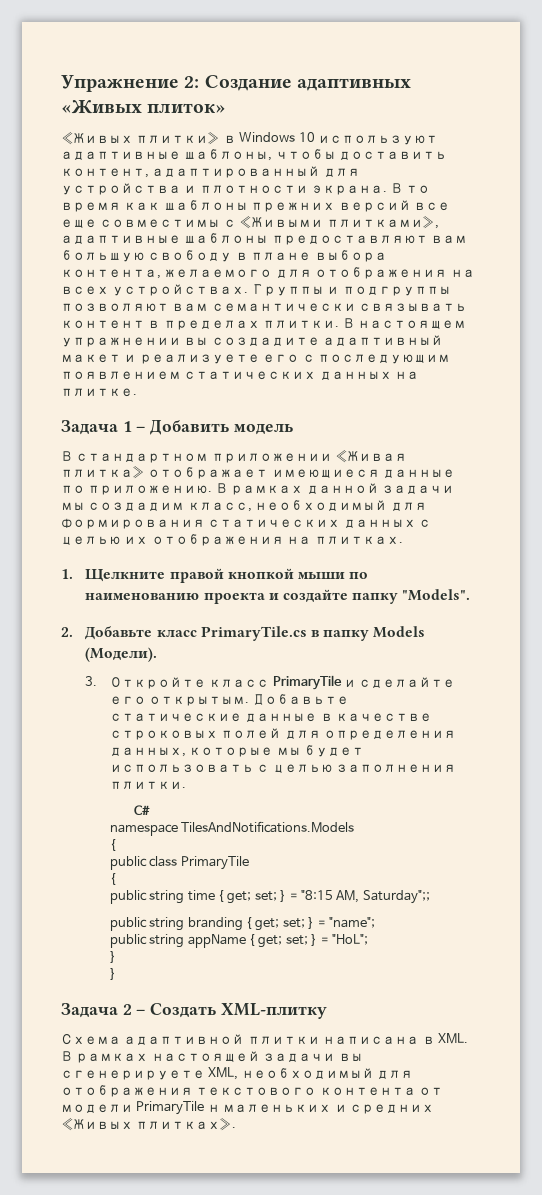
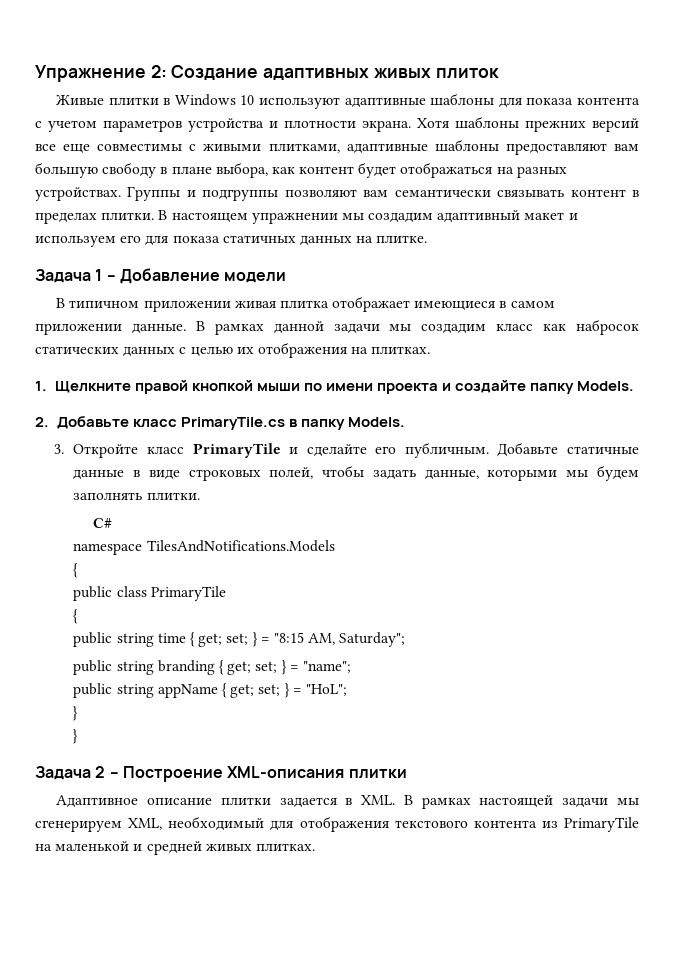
- Упражнение 2: Создание адаптивных «Живых плиток»
- «Живых плитки» в Windows 10 используют адаптивные шаблоны, чтобы доставить контент, адаптированный для устройства и плотности экрана. В то время как шаблоны прежних версий все еще совместимы с «Живыми плитками», адаптивные шаблоны предоставляют вам большую свободу в плане выбора контента, желаемого для отображения на всех устройствах.
+ Упражнение 2: Создание адаптивных живых плиток
+ Живые плитки в Windows 10 используют адаптивные шаблоны для показа контента с учетом параметров устройства и плотности экрана. Хотя шаблоны прежних версий все еще совместимы с живыми плитками, адаптивные шаблоны предоставляют вам большую свободу в плане выбора, как контент будет отображаться на разных устройствах.
- В настоящем упражнении вы создадите адаптивный макет и реализуете его с последующим появлением статических данных на плитке.
+ В настоящем упражнении мы создадим адаптивный макет и используем его для показа статичных данных на плитке.
- Задача 1 – Добавить модель
- В стандартном приложении «Живая плитка» отображает имеющиеся данные по приложению.
+ Задача 1 – Добавление модели
+ В типичном приложении живая плитка отображает имеющиеся в самом приложении данные.
- В рамках данной задачи мы создадим класс, необходимый для формирования статических данных с целью их отображения на плитках.
+ В рамках данной задачи мы создадим класс как набросок статических данных с целью их отображения на плитках.
- 1. Щелкните правой кнопкой мыши по наименованию проекта и создайте папку "Models".
+ 1. Щелкните правой кнопкой мыши по имени проекта и создайте папку Models.
- 2. Добавьте класс PrimaryTile.cs в папку Models (Модели).
+ 2. Добавьте класс PrimaryTile.cs в папку Models.
- 3. Откройте класс PrimaryTile и сделайте его открытым. Добавьте статические данные в качестве строковых полей для определения данных, которые мы будет использовать с целью заполнения плитки.
+ 3. Откройте класс PrimaryTile и сделайте его публичным. Добавьте статичные данные в виде строковых полей, чтобы задать данные, которыми мы будем заполнять плитки.
- public string time { get; set; } = "8:15 AM, Saturday";;
+ public string time { get; set; } = "8:15 AM, Saturday";
- Задача 2 – Создать XML-плитку
- Схема адаптивной плитки написана в XML. В рамках настоящей задачи вы сгенерируете XML, необходимый для отображения текстового контента от модели PrimaryTile н маленьких и средних «Живых плитках».
+ Задача 2 – Построение XML-описания плитки
+ Адаптивное описание плитки задается в XML. В рамках настоящей задачи мы сгенерируем XML, необходимый для отображения текстового контента из PrimaryTile на маленькой и средней живых плитках.

